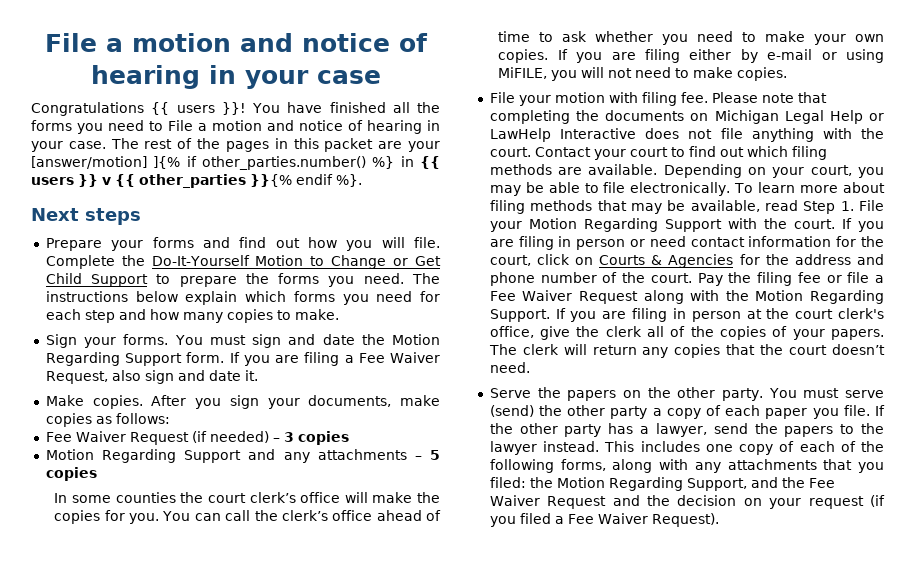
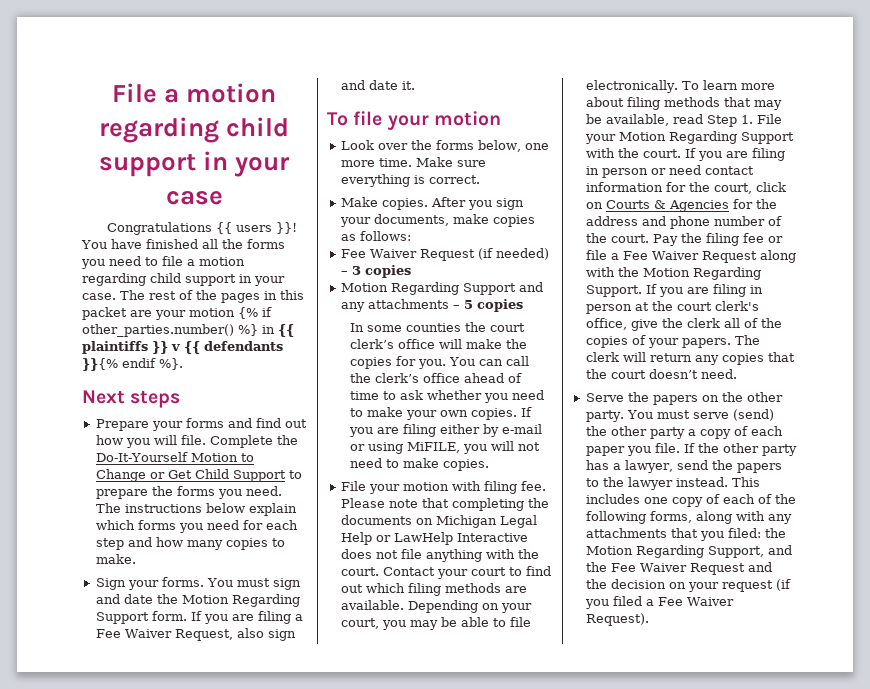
- File a motion and notice of hearing in your case
+ File a motion regarding child support in your case
- You have finished all the forms you need to File a motion and notice of hearing in your case.
+ You have finished all the forms you need to file a motion regarding child support in your case.
- The rest of the pages in this packet are your [answer/motion] ]{% if other_parties.number() %} in {{ users }} v {{ other_parties }}{% endif %}.
+ The rest of the pages in this packet are your motion {% if other_parties.number() %} in {{ plaintiffs }} v {{ defendants }}{% endif %}.
+ To file your motion
+ Look over the forms below, one more time. Make sure everything is correct.

